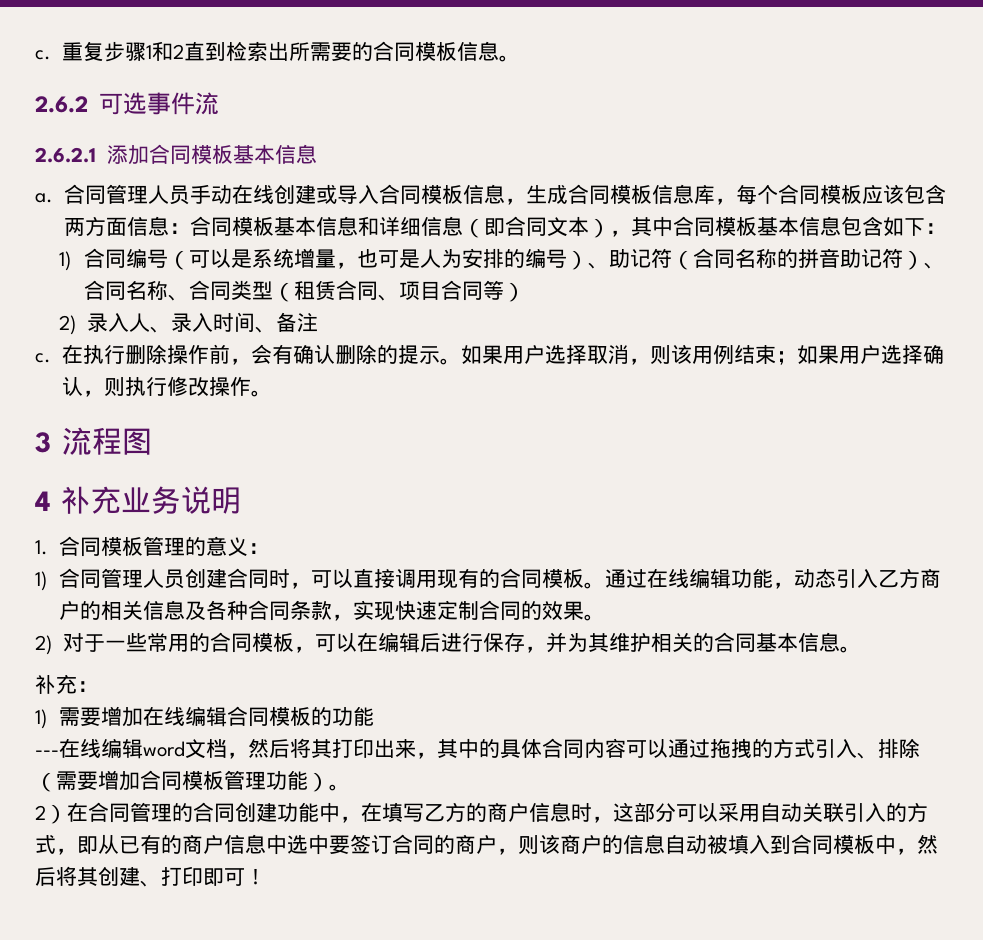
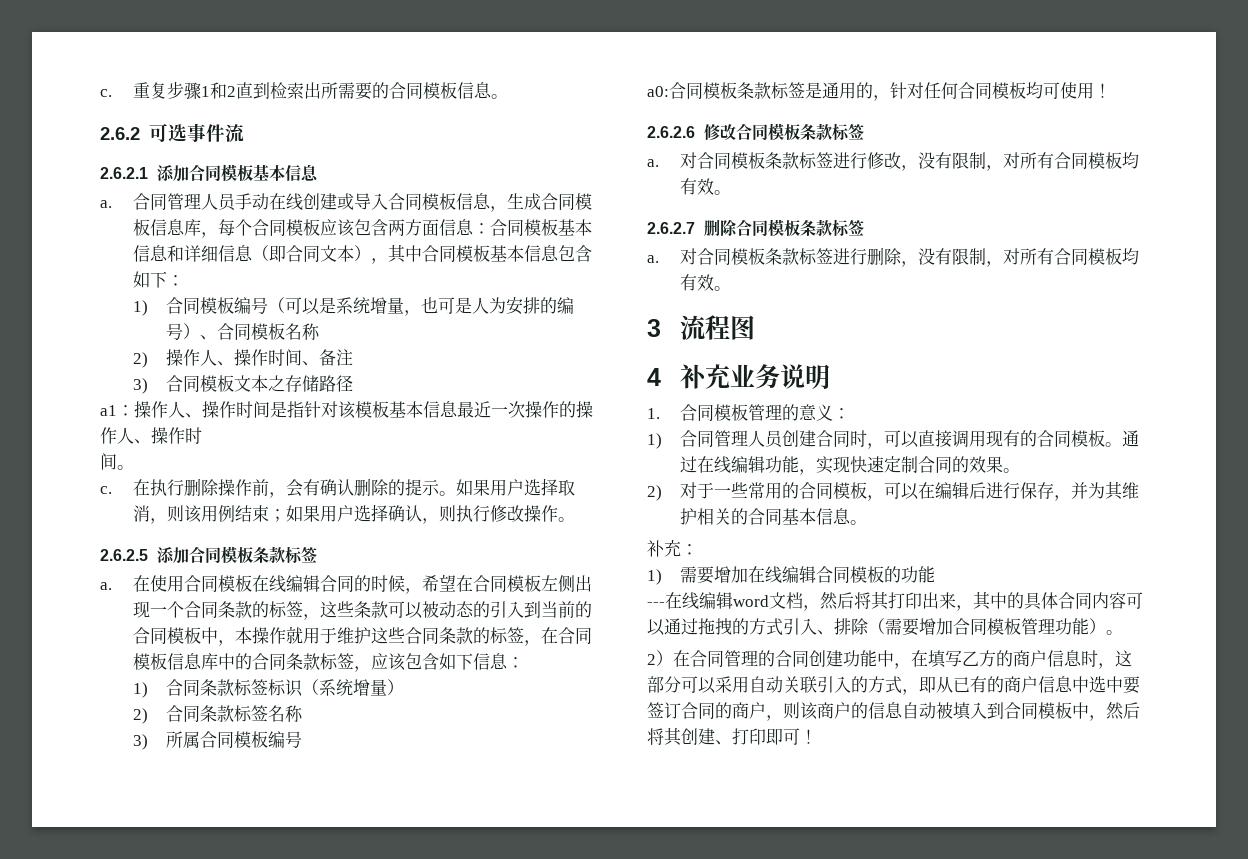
- 1)合同编号（可以是系统增量，也可是人为安排的编号）、助记符（合同名称的拼音助记符）、合同名称、合同类型（租赁合同、项目合同等）
- 2)录入人、录入时间、备注
+ 1)合同模板编号（可以是系统增量，也可是人为安排的编号）、合同模板名称
+ 2)操作人、操作时间、备注
+ 3)合同模板文本之存储路径
+ a1：操作人、操作时间是指针对该模板基本信息最近一次操作的操作人、操作时
+ 间。
+ 2.6.2.5添加合同模板条款标签
+ a.在使用合同模板在线编辑合同的时候，希望在合同模板左侧出现一个合同条款的标签，这些条款可以被动态的引入到当前的合同模板中，本操作就用于维护这些合同条款的标签，在合同模板信息库中的合同条款标签，应该包含如下信息：
+ 1)合同条款标签标识（系统增量）
+ 2)合同条款标签名称
+ 3)所属合同模板编号
+ a0:合同模板条款标签是通用的，针对任何合同模板均可使用！
+ 2.6.2.6修改合同模板条款标签
+ a.对合同模板条款标签进行修改，没有限制，对所有合同模板均有效。
+ 2.6.2.7删除合同模板条款标签
+ a.对合同模板条款标签进行删除，没有限制，对所有合同模板均有效。
- 通过在线编辑功能，动态引入乙方商户的相关信息及各种合同条款，实现快速定制合同的效果。
+ 通过在线编辑功能，实现快速定制合同的效果。

